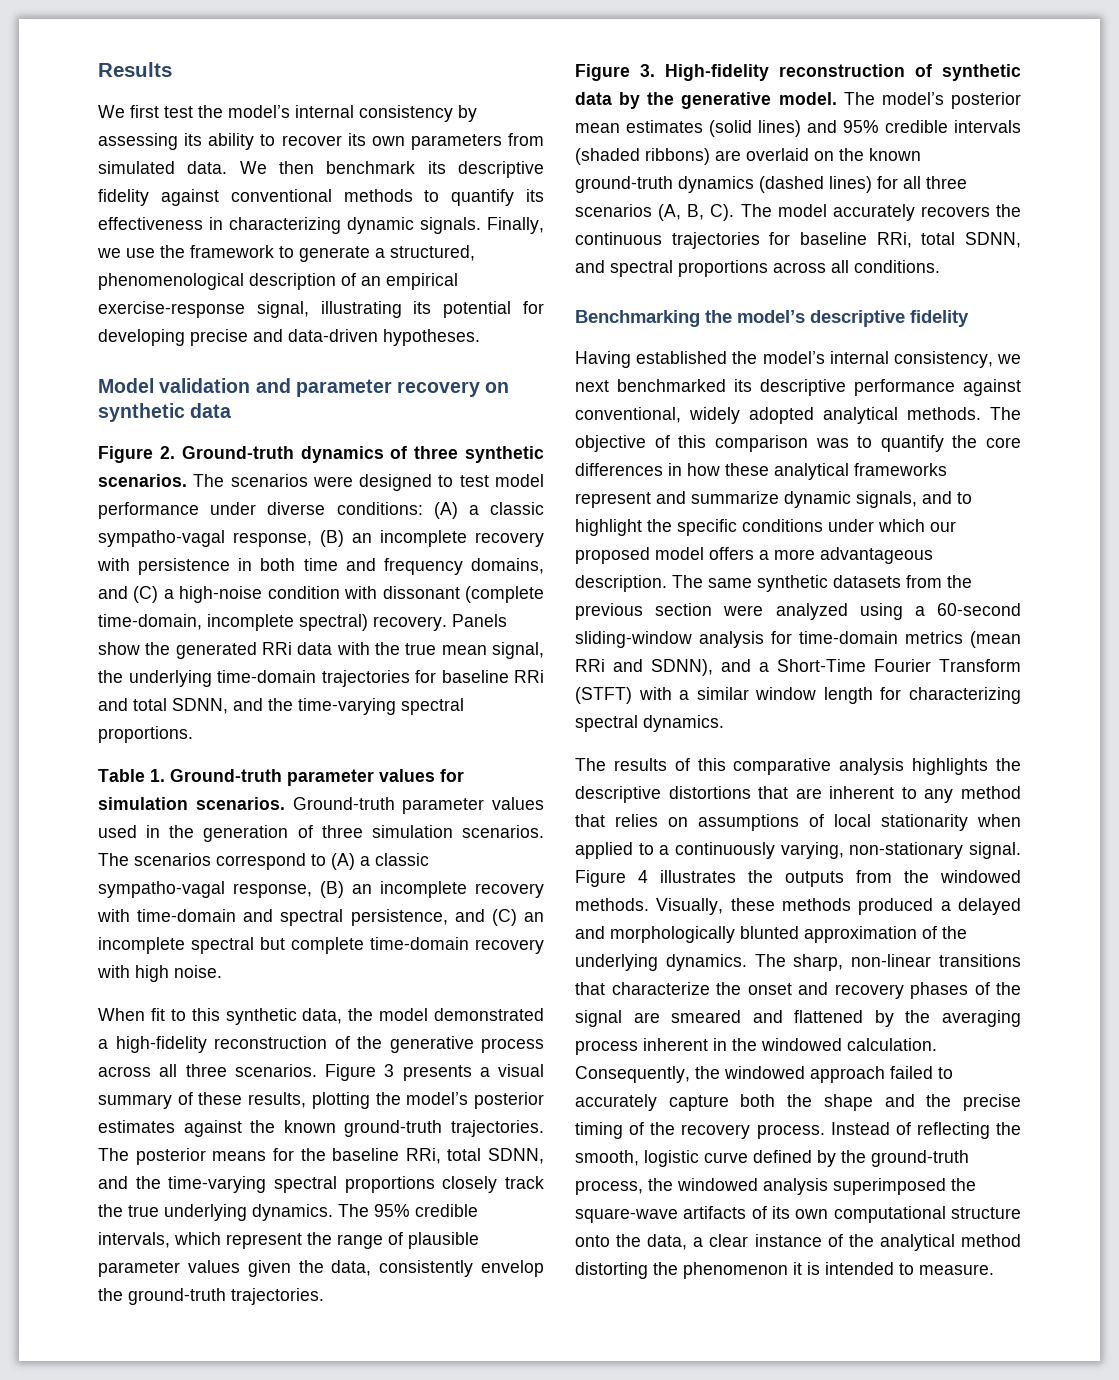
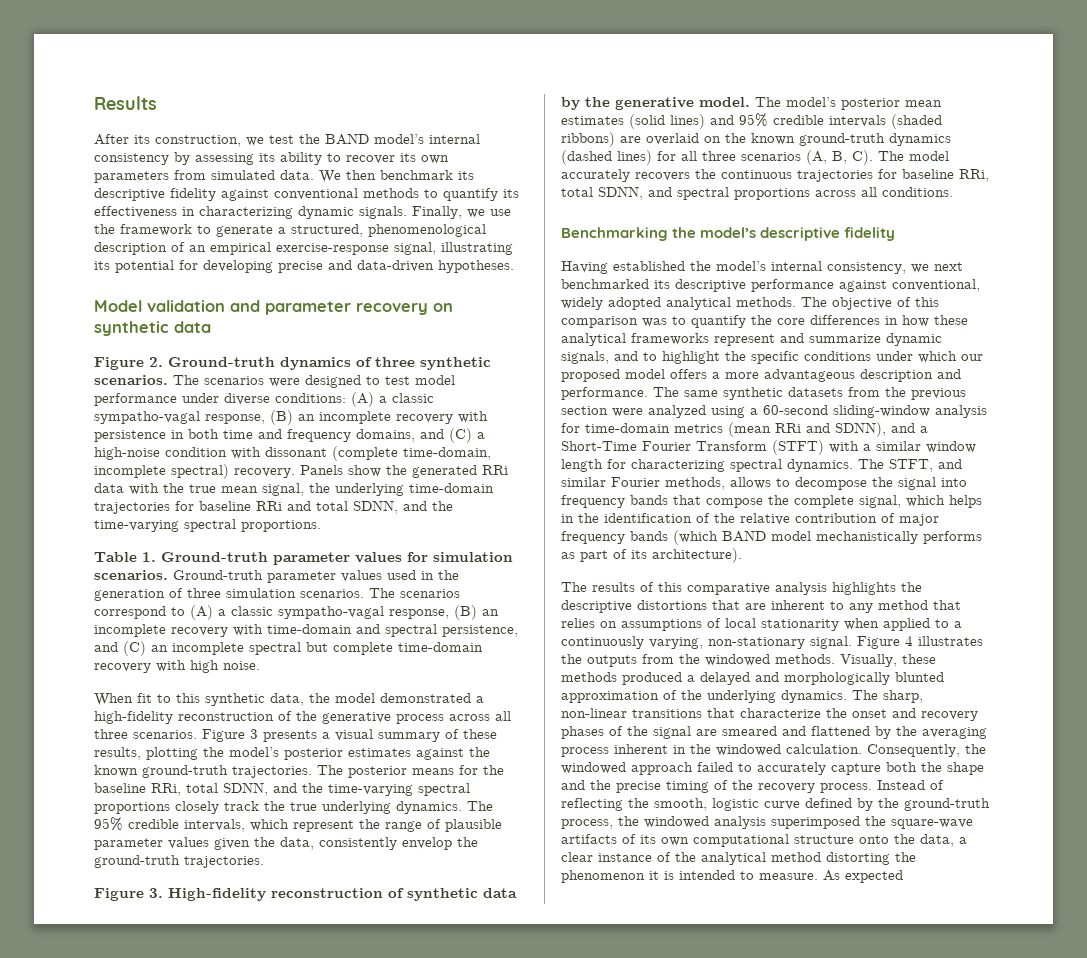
- We first test the model’s internal consistency by assessing its ability to recover its own parameters from simulated data.
+ After its construction, we test the BAND model’s internal consistency by assessing its ability to recover its own parameters from simulated data.
- The objective of this comparison was to quantify the core differences in how these analytical frameworks represent and summarize dynamic signals, and to highlight the specific conditions under which our proposed model offers a more advantageous description.
+ The objective of this comparison was to quantify the core differences in how these analytical frameworks represent and summarize dynamic signals, and to highlight the specific conditions under which our proposed model offers a more advantageous description and performance.
+ The STFT, and similar Fourier methods, allows to decompose the signal into frequency bands that compose the complete signal, which helps in the identification of the relative contribution of major frequency bands (which BAND model mechanistically performs as part of its architecture).
+ As expected

